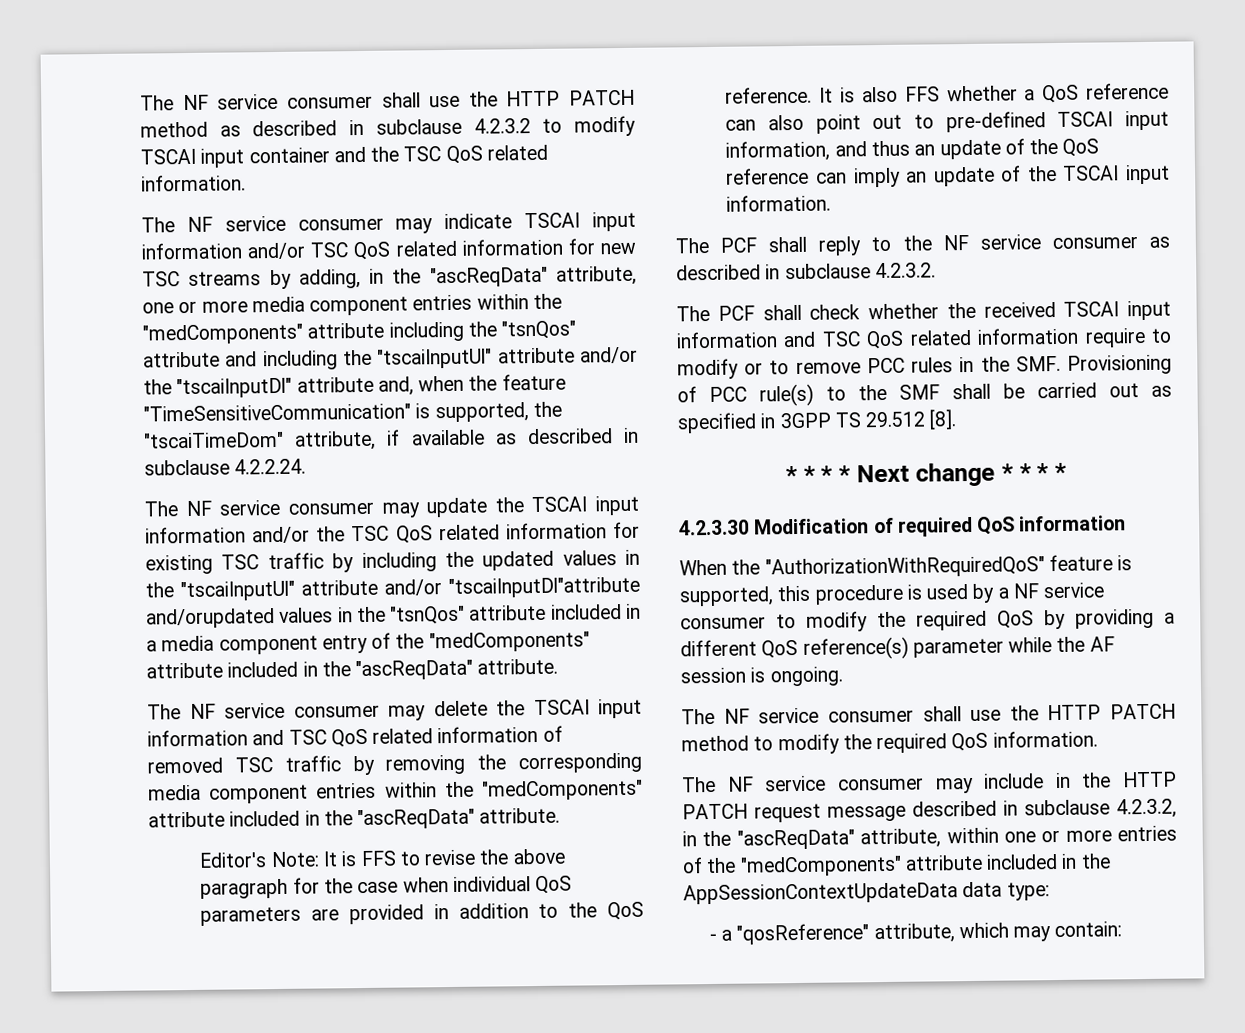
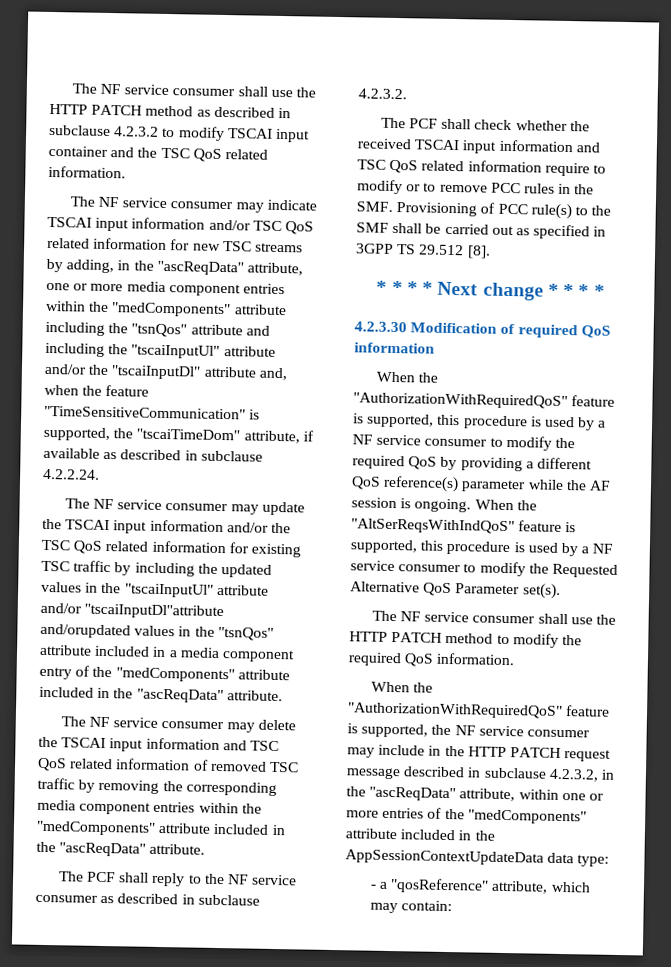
- Editor's Note: It is FFS to revise the above paragraph for the case when individual QoS parameters are provided in addition to the QoS reference. It is also FFS whether a QoS reference can also point out to pre-defined TSCAI input information, and thus an update of the QoS reference can imply an update of the TSCAI input information.
+ When the "AltSerReqsWithIndQoS" feature is supported, this procedure is used by a NF service consumer to modify the Requested Alternative QoS Parameter set(s).
- The NF service consumer may include in the HTTP PATCH request message described in subclause 4.2.3.2, in the "ascReqData" attribute, within one or more entries of the "medComponents" attribute included in the AppSessionContextUpdateData data type:
+ When the "AuthorizationWithRequiredQoS" feature is supported, the NF service consumer may include in the HTTP PATCH request message described in subclause 4.2.3.2, in the "ascReqData" attribute, within one or more entries of the "medComponents" attribute included in the AppSessionContextUpdateData data type:

